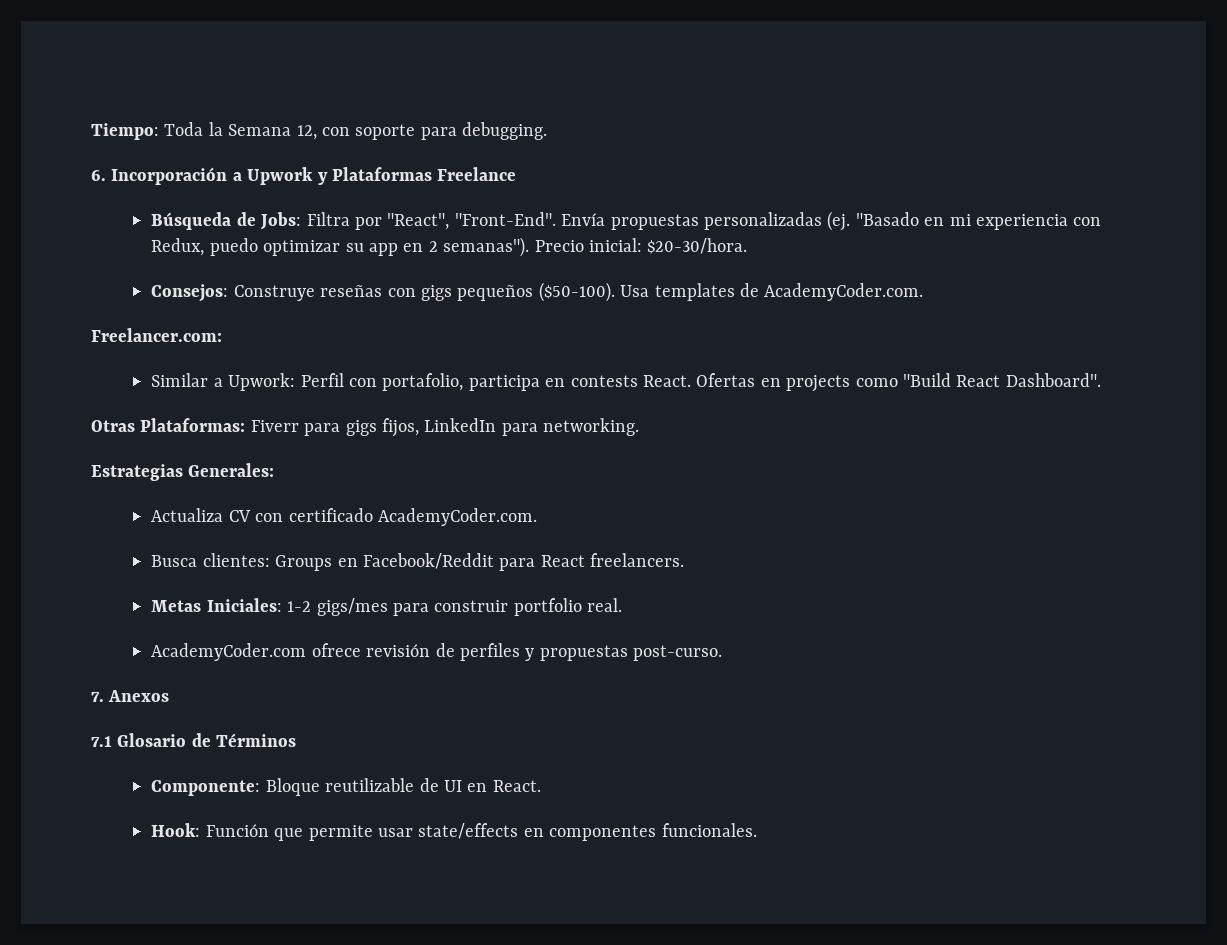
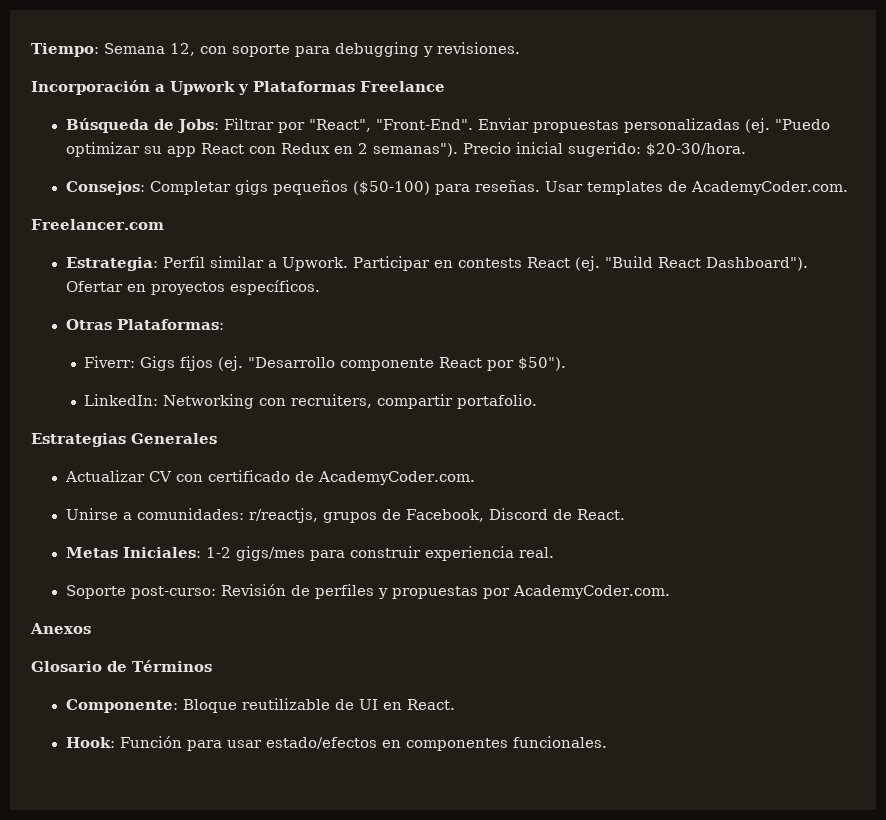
- Tiempo: Toda la Semana 12, con soporte para debugging.
- 6. Incorporación a Upwork y Plataformas Freelance
+ Tiempo: Semana 12, con soporte para debugging y revisiones.
+ Incorporación a Upwork y Plataformas Freelance
- Búsqueda de Jobs: Filtra por "React", "Front-End".
+ Búsqueda de Jobs: Filtrar por "React", "Front-End".
- Envía propuestas personalizadas (ej.
+ Enviar propuestas personalizadas (ej.
- "Basado en mi experiencia con Redux, puedo optimizar su app en 2 semanas").
+ "Puedo optimizar su app React con Redux en 2 semanas").
- Precio inicial: $20-30/hora.
+ Precio inicial sugerido: $20-30/hora.
- Consejos: Construye reseñas con gigs pequeños ($50-100). Usa templates de AcademyCoder.com.
- Freelancer.com:
- Similar a Upwork: Perfil con portafolio, participa en contests React. Ofertas en projects como "Build React Dashboard".
- Otras Plataformas: Fiverr para gigs fijos, LinkedIn para networking.
+ Consejos: Completar gigs pequeños ($50-100) para reseñas. Usar templates de AcademyCoder.com.
+ Freelancer.com
+ Estrategia: Perfil similar a Upwork. Participar en contests React (ej. "Build React Dashboard"). Ofertar en proyectos específicos.
+ Otras Plataformas:
+ Fiverr: Gigs fijos (ej. "Desarrollo componente React por $50").
+ LinkedIn: Networking con recruiters, compartir portafolio.
- Estrategias Generales:
- Actualiza CV con certificado AcademyCoder.com.
- Busca clientes: Groups en Facebook/Reddit para React freelancers.
+ Estrategias Generales
+ Actualizar CV con certificado de AcademyCoder.com.
+ Unirse a comunidades: r/reactjs, grupos de Facebook, Discord de React.
- Metas Iniciales: 1-2 gigs/mes para construir portfolio real.
+ Metas Iniciales: 1-2 gigs/mes para construir experiencia real.
- AcademyCoder.com ofrece revisión de perfiles y propuestas post-curso.
- 7. Anexos
+ Soporte post-curso: Revisión de perfiles y propuestas por AcademyCoder.com.
+ Anexos
- 7.1 Glosario de Términos
+ Glosario de Términos
- Hook: Función que permite usar state/effects en componentes funcionales.
+ Hook: Función para usar estado/efectos en componentes funcionales.

